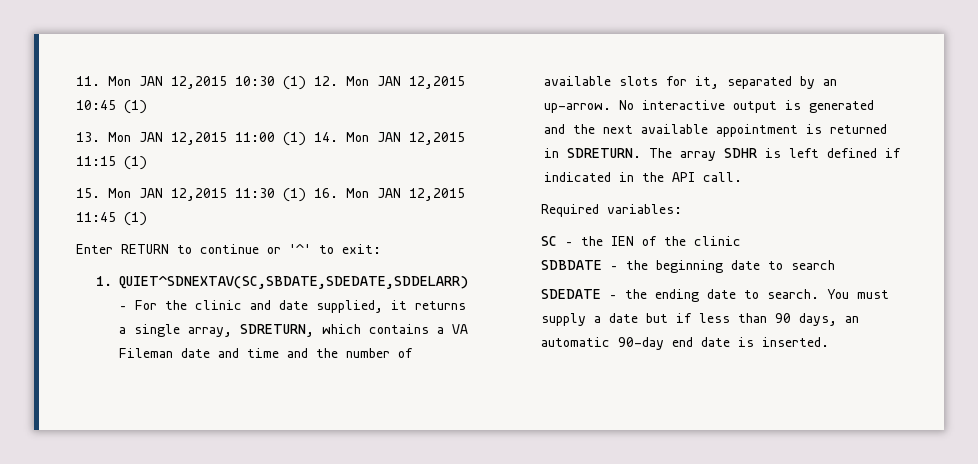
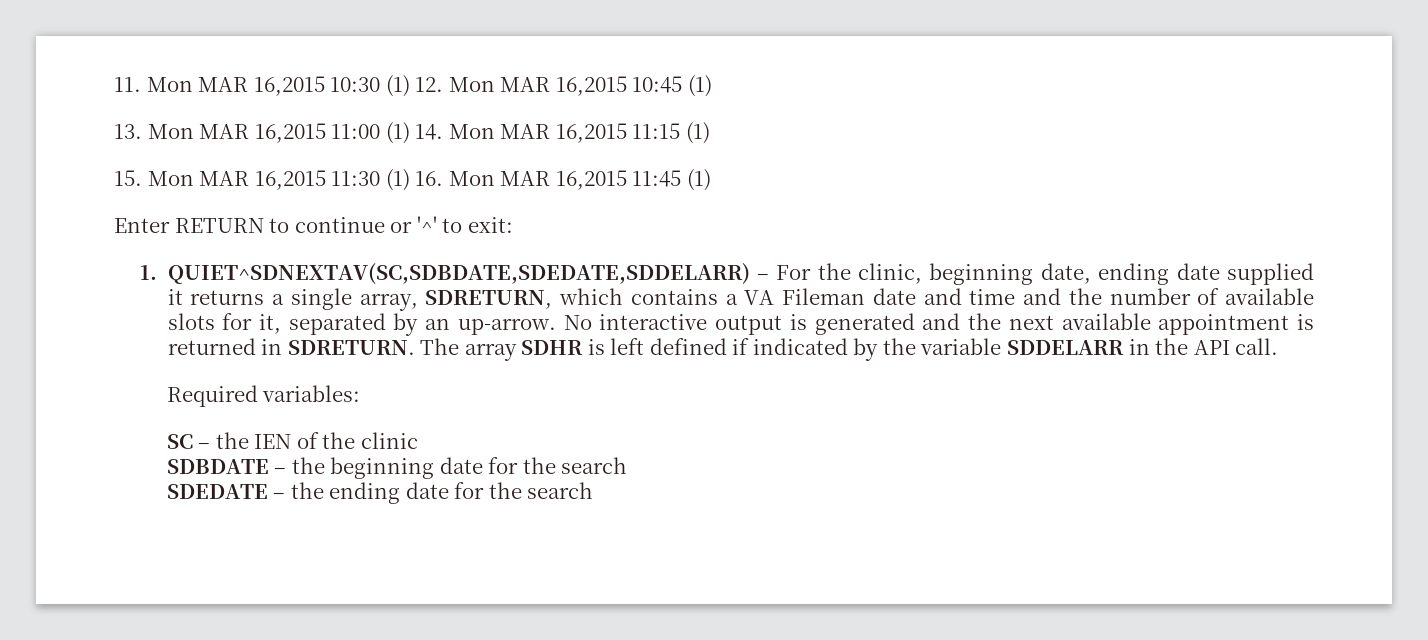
- 11. Mon JAN 12,2015 10:30 (1) 12. Mon JAN 12,2015 10:45 (1)
+ 11. Mon MAR 16,2015 10:30 (1) 12. Mon MAR 16,2015 10:45 (1)
- 13. Mon JAN 12,2015 11:00 (1) 14. Mon JAN 12,2015 11:15 (1)
+ 13. Mon MAR 16,2015 11:00 (1) 14. Mon MAR 16,2015 11:15 (1)
- 15. Mon JAN 12,2015 11:30 (1) 16. Mon JAN 12,2015 11:45 (1)
+ 15. Mon MAR 16,2015 11:30 (1) 16. Mon MAR 16,2015 11:45 (1)
- 1. QUIET^SDNEXTAV(SC,SBDATE,SDEDATE,SDDELARR) – For the clinic and date supplied, it returns a single array, SDRETURN, which contains a VA Fileman date and time and the number of available slots for it, separated by an up-arrow.
+ 1. QUIET^SDNEXTAV(SC,SDBDATE,SDEDATE,SDDELARR) – For the clinic, beginning date, ending date supplied it returns a single array, SDRETURN, which contains a VA Fileman date and time and the number of available slots for it, separated by an up-arrow.
- The array SDHR is left defined if indicated in the API call.
+ The array SDHR is left defined if indicated by the variable SDDELARR in the API call.
- SDBDATE – the beginning date to search
+ SDBDATE – the beginning date for the search
- SDEDATE – the ending date to search. You must supply a date but if less than 90 days, an automatic 90-day end date is inserted.
+ SDEDATE – the ending date for the search

